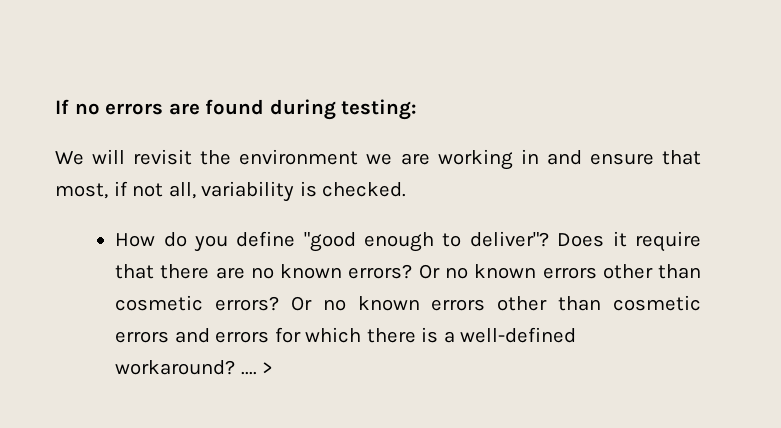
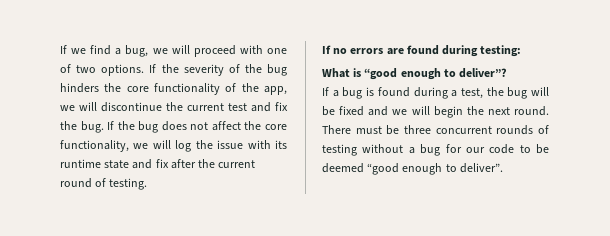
+ If we find a bug, we will proceed with one of two options. If the severity of the bug hinders the core functionality of the app, we will discontinue the current test and fix the bug. If the bug does not affect the core functionality, we will log the issue with its runtime state and fix after the current round of testing.
- We will revisit the environment we are working in and ensure that most, if not all, variability is checked.
- How do you define "good enough to deliver"? Does it require that there are no known errors? Or no known errors other than cosmetic errors? Or no known errors other than cosmetic errors and errors for which there is a well-defined workaround? .... >
+ What is “good enough to deliver”?
+ If a bug is found during a test, the bug will be fixed and we will begin the next round. There must be three concurrent rounds of testing without a bug for our code to be deemed “good enough to deliver”.

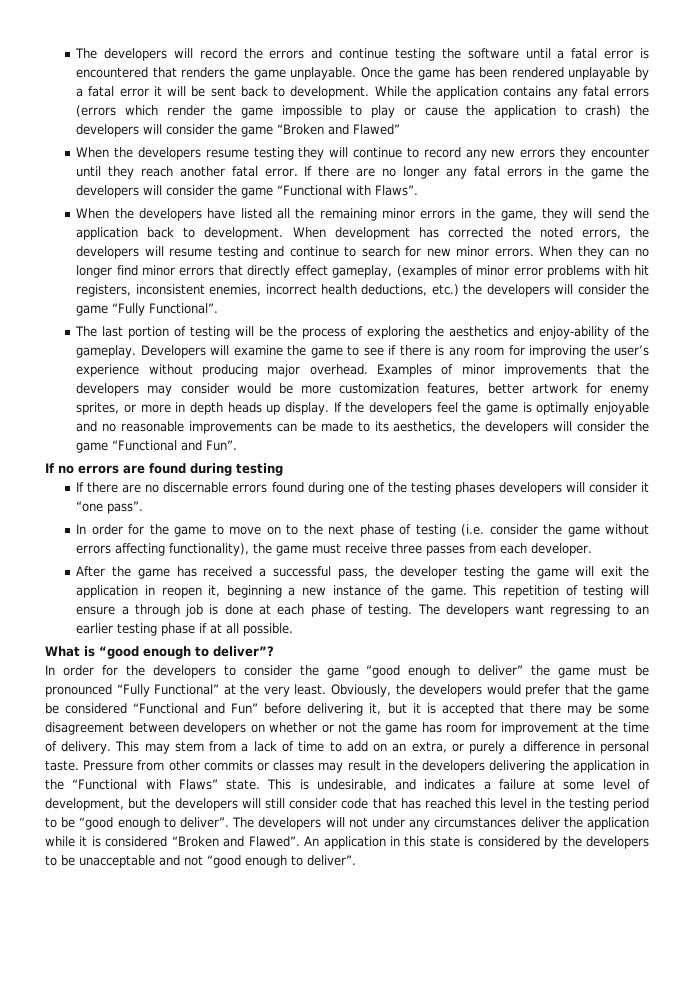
- If we find a bug, we will proceed with one of two options. If the severity of the bug hinders the core functionality of the app, we will discontinue the current test and fix the bug. If the bug does not affect the core functionality, we will log the issue with its runtime state and fix after the current round of testing.
+ The developers will record the errors and continue testing the software until a fatal error is encountered that renders the game unplayable. Once the game has been rendered unplayable by a fatal error it will be sent back to development. While the application contains any fatal errors (errors which render the game impossible to play or cause the application to crash) the developers will consider the game “Broken and Flawed”
+ When the developers resume testing they will continue to record any new errors they encounter until they reach another fatal error. If there are no longer any fatal errors in the game the developers will consider the game “Functional with Flaws”.
+ When the developers have listed all the remaining minor errors in the game, they will send the application back to development. When development has corrected the noted errors, the developers will resume testing and continue to search for new minor errors. When they can no longer find minor errors that directly effect gameplay, (examples of minor error problems with hit registers, inconsistent enemies, incorrect health deductions, etc.) the developers will consider the game “Fully Functional”.
+ The last portion of testing will be the process of exploring the aesthetics and enjoy-ability of the gameplay. Developers will examine the game to see if there is any room for improving the user’s experience without producing major overhead. Examples of minor improvements that the developers may consider would be more customization features, better artwork for enemy sprites, or more in depth heads up display. If the developers feel the game is optimally enjoyable and no reasonable improvements can be made to its aesthetics, the developers will consider the game “Functional and Fun”.
- If no errors are found during testing:
+ If no errors are found during testing
+ If there are no discernable errors found during one of the testing phases developers will consider it “one pass”.
+ In order for the game to move on to the next phase of testing (i.e. consider the game without errors affecting functionality), the game must receive three passes from each developer.
+ After the game has received a successful pass, the developer testing the game will exit the application in reopen it, beginning a new instance of the game. This repetition of testing will ensure a through job is done at each phase of testing. The developers want regressing to an earlier testing phase if at all possible.
- If a bug is found during a test, the bug will be fixed and we will begin the next round. There must be three concurrent rounds of testing without a bug for our code to be deemed “good enough to deliver”.
+ In order for the developers to consider the game “good enough to deliver” the game must be pronounced “Fully Functional” at the very least. Obviously, the developers would prefer that the game be considered “Functional and Fun” before delivering it, but it is accepted that there may be some disagreement between developers on whether or not the game has room for improvement at the time of delivery. This may stem from a lack of time to add on an extra, or purely a difference in personal taste. Pressure from other commits or classes may result in the developers delivering the application in the “Functional with Flaws” state. This is undesirable, and indicates a failure at some level of development, but the developers will still consider code that has reached this level in the testing period to be “good enough to deliver”. The developers will not under any circumstances deliver the application while it is considered “Broken and Flawed”. An application in this state is considered by the developers to be unacceptable and not “good enough to deliver”.

